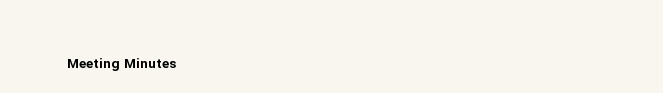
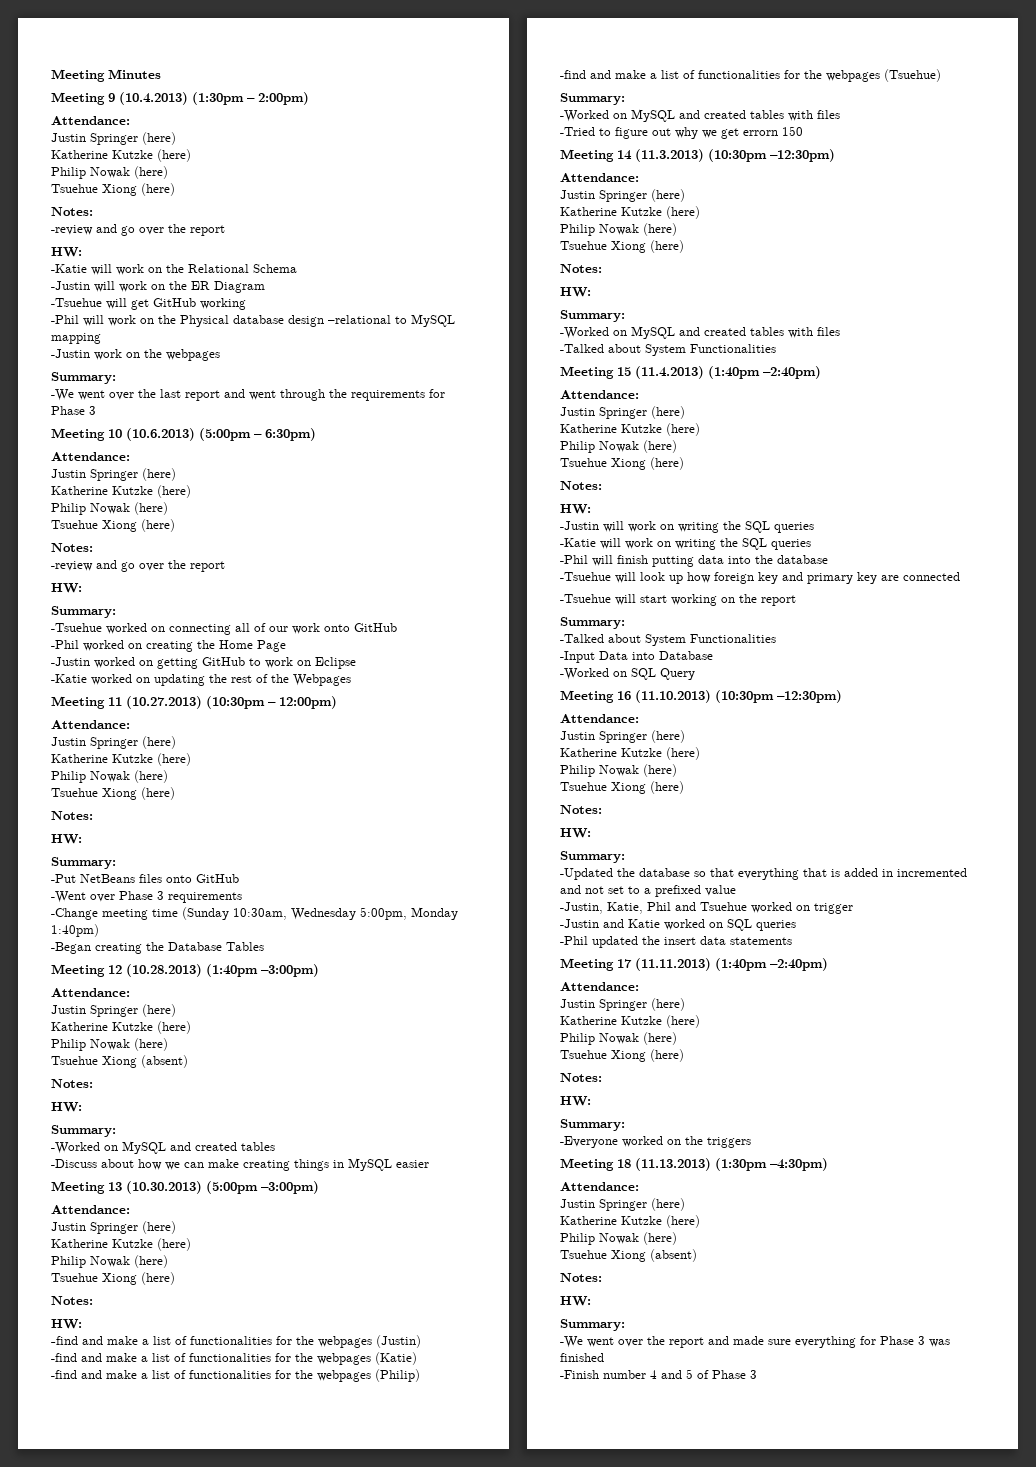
+ Meeting 9 (10.4.2013) (1:30pm – 2:00pm)
+ Attendance:
+ Justin Springer (here)
+ Katherine Kutzke (here)
+ Philip Nowak (here)
+ Tsuehue Xiong (here)
+ Notes:
+ -review and go over the report
+ HW:
+ -Katie will work on the Relational Schema
+ -Justin will work on the ER Diagram
+ -Tsuehue will get GitHub working
+ -Phil will work on the Physical database design –relational to MySQL mapping
+ -Justin work on the webpages
+ Summary:
+ -We went over the last report and went through the requirements for Phase 3
+ Meeting 10 (10.6.2013) (5:00pm – 6:30pm)
+ Attendance:
+ Justin Springer (here)
+ Katherine Kutzke (here)
+ Philip Nowak (here)
+ Tsuehue Xiong (here)
+ Notes:
+ -review and go over the report
+ HW:
+ Summary:
+ -Tsuehue worked on connecting all of our work onto GitHub
+ -Phil worked on creating the Home Page
+ -Justin worked on getting GitHub to work on Eclipse
+ -Katie worked on updating the rest of the Webpages
+ Meeting 11 (10.27.2013) (10:30pm – 12:00pm)
+ Attendance:
+ Justin Springer (here)
+ Katherine Kutzke (here)
+ Philip Nowak (here)
+ Tsuehue Xiong (here)
+ Notes:
+ HW:
+ Summary:
+ -Put NetBeans files onto GitHub
+ -Went over Phase 3 requirements
+ -Change meeting time (Sunday 10:30am, Wednesday 5:00pm, Monday 1:40pm)
+ -Began creating the Database Tables
+ Meeting 12 (10.28.2013) (1:40pm –3:00pm)
+ Attendance:
+ Justin Springer (here)
+ Katherine Kutzke (here)
+ Philip Nowak (here)
+ Tsuehue Xiong (absent)
+ Notes:
+ HW:
+ Summary:
+ -Worked on MySQL and created tables
+ -Discuss about how we can make creating things in MySQL easier
+ Meeting 13 (10.30.2013) (5:00pm –3:00pm)
+ Attendance:
+ Justin Springer (here)
+ Katherine Kutzke (here)
+ Philip Nowak (here)
+ Tsuehue Xiong (here)
+ Notes:
+ HW:
+ -find and make a list of functionalities for the webpages (Justin)
+ -find and make a list of functionalities for the webpages (Katie)
+ -find and make a list of functionalities for the webpages (Philip)
+ -find and make a list of functionalities for the webpages (Tsuehue)
+ Summary:
+ -Worked on MySQL and created tables with files
+ -Tried to figure out why we get errorn 150
+ Meeting 14 (11.3.2013) (10:30pm –12:30pm)
+ Attendance:
+ Justin Springer (here)
+ Katherine Kutzke (here)
+ Philip Nowak (here)
+ Tsuehue Xiong (here)
+ Notes:
+ HW:
+ Summary:
+ -Worked on MySQL and created tables with files
+ -Talked about System Functionalities
+ Meeting 15 (11.4.2013) (1:40pm –2:40pm)
+ Attendance:
+ Justin Springer (here)
+ Katherine Kutzke (here)
+ Philip Nowak (here)
+ Tsuehue Xiong (here)
+ Notes:
+ HW:
+ -Justin will work on writing the SQL queries
+ -Katie will work on writing the SQL queries
+ -Phil will finish putting data into the database
+ -Tsuehue will look up how foreign key and primary key are connected
+ -Tsuehue will start working on the report
+ Summary:
+ -Talked about System Functionalities
+ -Input Data into Database
+ -Worked on SQL Query
+ Meeting 16 (11.10.2013) (10:30pm –12:30pm)
+ Attendance:
+ Justin Springer (here)
+ Katherine Kutzke (here)
+ Philip Nowak (here)
+ Tsuehue Xiong (here)
+ Notes:
+ HW:
+ Summary:
+ -Updated the database so that everything that is added in incremented and not set to a prefixed value
+ -Justin, Katie, Phil and Tsuehue worked on trigger
+ -Justin and Katie worked on SQL queries
+ -Phil updated the insert data statements
+ Meeting 17 (11.11.2013) (1:40pm –2:40pm)
+ Attendance:
+ Justin Springer (here)
+ Katherine Kutzke (here)
+ Philip Nowak (here)
+ Tsuehue Xiong (here)
+ Notes:
+ HW:
+ Summary:
+ -Everyone worked on the triggers
+ Meeting 18 (11.13.2013) (1:30pm –4:30pm)
+ Attendance:
+ Justin Springer (here)
+ Katherine Kutzke (here)
+ Philip Nowak (here)
+ Tsuehue Xiong (absent)
+ Notes:
+ HW:
+ Summary:
+ -We went over the report and made sure everything for Phase 3 was finished
+ -Finish number 4 and 5 of Phase 3

